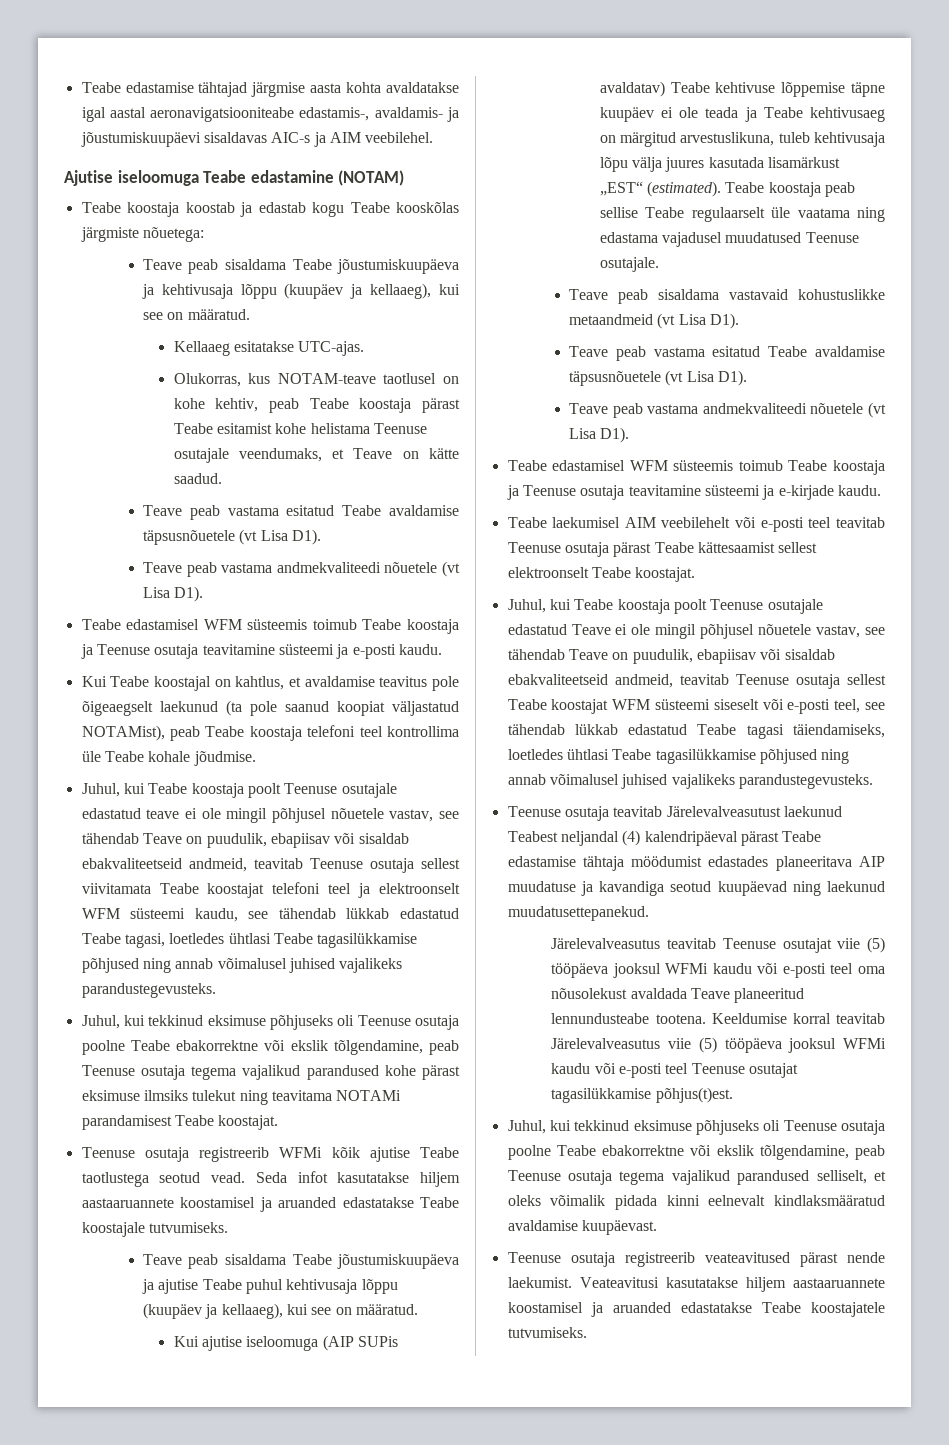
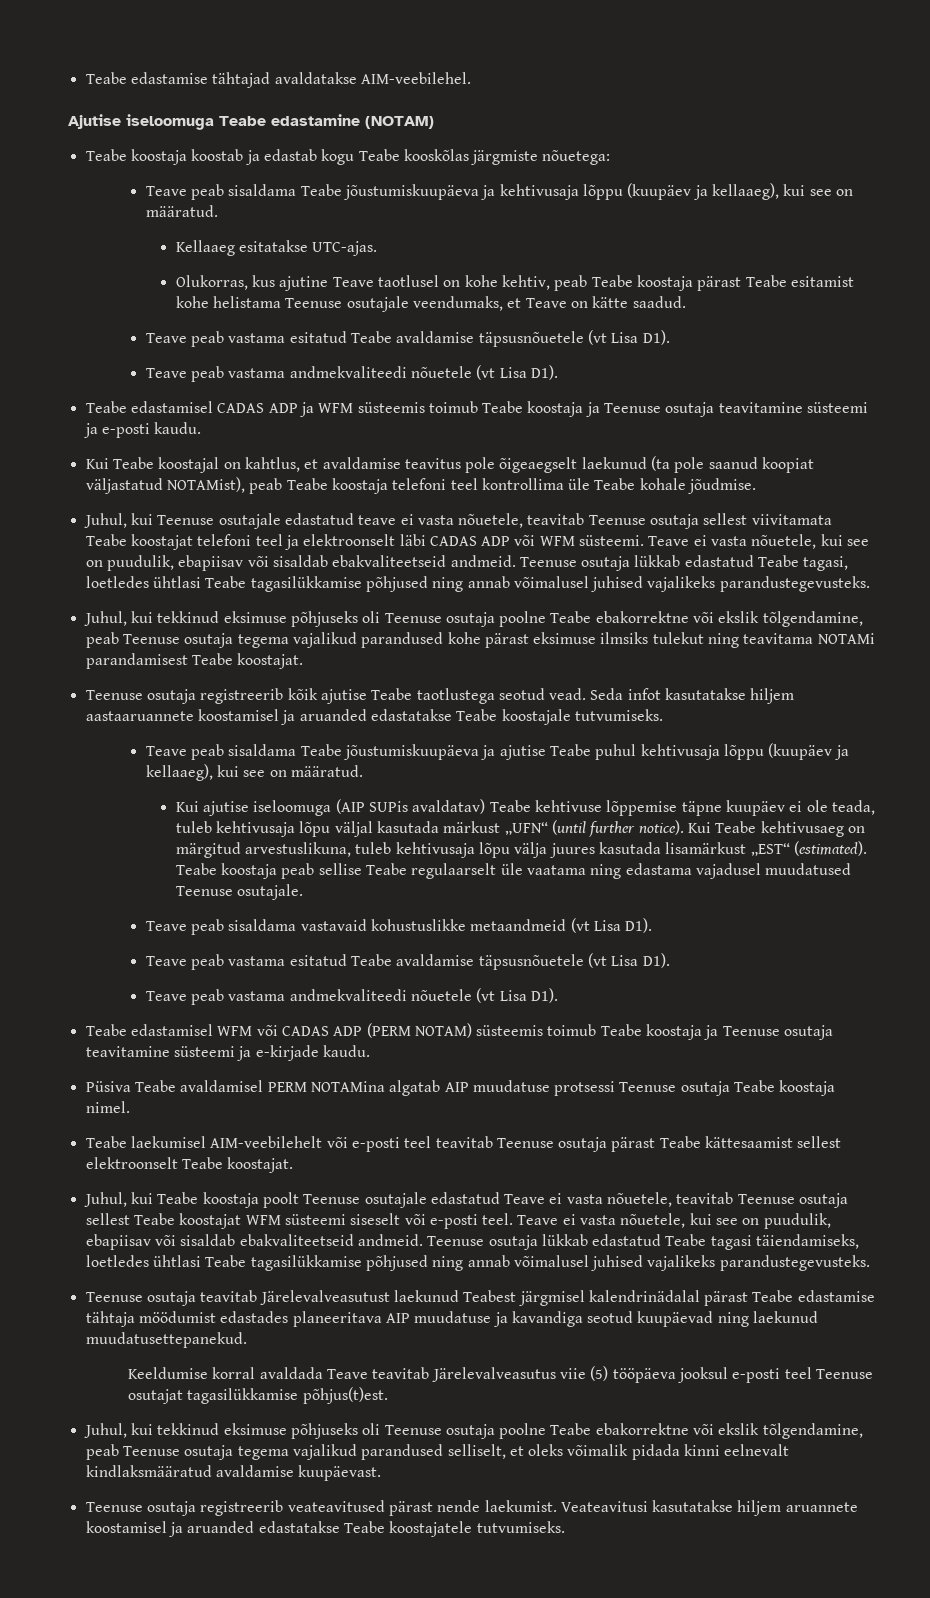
- Teabe edastamise tähtajad järgmise aasta kohta avaldatakse igal aastal aeronavigatsiooniteabe edastamis-, avaldamis- ja jõustumiskuupäevi sisaldavas AIC-s ja AIM veebilehel.
+ Teabe edastamise tähtajad avaldatakse AIM-veebilehel.
- Olukorras, kus NOTAM-teave taotlusel on kohe kehtiv, peab Teabe koostaja pärast Teabe esitamist kohe helistama Teenuse osutajale veendumaks, et Teave on kätte saadud.
+ Olukorras, kus ajutine Teave taotlusel on kohe kehtiv, peab Teabe koostaja pärast Teabe esitamist kohe helistama Teenuse osutajale veendumaks, et Teave on kätte saadud.
- Teabe edastamisel WFM süsteemis toimub Teabe koostaja ja Teenuse osutaja teavitamine süsteemi ja e-posti kaudu.
+ Teabe edastamisel CADAS ADP ja WFM süsteemis toimub Teabe koostaja ja Teenuse osutaja teavitamine süsteemi ja e-posti kaudu.
- Juhul, kui Teabe koostaja poolt Teenuse osutajale edastatud teave ei ole mingil põhjusel nõuetele vastav, see tähendab Teave on puudulik, ebapiisav või sisaldab ebakvaliteetseid andmeid, teavitab Teenuse osutaja sellest viivitamata Teabe koostajat telefoni teel ja elektroonselt WFM süsteemi kaudu, see tähendab lükkab edastatud Teabe tagasi, loetledes ühtlasi Teabe tagasilükkamise põhjused ning annab võimalusel juhised vajalikeks parandustegevusteks.
+ Juhul, kui Teenuse osutajale edastatud teave ei vasta nõuetele, teavitab Teenuse osutaja sellest viivitamata Teabe koostajat telefoni teel ja elektroonselt läbi CADAS ADP või WFM süsteemi. Teave ei vasta nõuetele, kui see on puudulik, ebapiisav või sisaldab ebakvaliteetseid andmeid. Teenuse osutaja lükkab edastatud Teabe tagasi, loetledes ühtlasi Teabe tagasilükkamise põhjused ning annab võimalusel juhised vajalikeks parandustegevusteks.
- Teenuse osutaja registreerib WFMi kõik ajutise Teabe taotlustega seotud vead.
+ Teenuse osutaja registreerib kõik ajutise Teabe taotlustega seotud vead.
- Kui ajutise iseloomuga (AIP SUPis avaldatav) Teabe kehtivuse lõppemise täpne kuupäev ei ole teada ja Teabe kehtivusaeg on märgitud arvestuslikuna, tuleb kehtivusaja lõpu välja juures kasutada lisamärkust „EST“ (estimated).
+ Kui ajutise iseloomuga (AIP SUPis avaldatav) Teabe kehtivuse lõppemise täpne kuupäev ei ole teada, tuleb kehtivusaja lõpu väljal kasutada märkust „UFN“ (until further notice). Kui Teabe kehtivusaeg on märgitud arvestuslikuna, tuleb kehtivusaja lõpu välja juures kasutada lisamärkust „EST“ (estimated).
- Teabe edastamisel WFM süsteemis toimub Teabe koostaja ja Teenuse osutaja teavitamine süsteemi ja e-kirjade kaudu.
+ Teabe edastamisel WFM või CADAS ADP (PERM NOTAM) süsteemis toimub Teabe koostaja ja Teenuse osutaja teavitamine süsteemi ja e-kirjade kaudu.
+ Püsiva Teabe avaldamisel PERM NOTAMina algatab AIP muudatuse protsessi Teenuse osutaja Teabe koostaja nimel.
- Teabe laekumisel AIM veebilehelt või e-posti teel teavitab Teenuse osutaja pärast Teabe kättesaamist sellest elektroonselt Teabe koostajat.
+ Teabe laekumisel AIM-veebilehelt või e-posti teel teavitab Teenuse osutaja pärast Teabe kättesaamist sellest elektroonselt Teabe koostajat.
- Juhul, kui Teabe koostaja poolt Teenuse osutajale edastatud Teave ei ole mingil põhjusel nõuetele vastav, see tähendab Teave on puudulik, ebapiisav või sisaldab ebakvaliteetseid andmeid, teavitab Teenuse osutaja sellest Teabe koostajat WFM süsteemi siseselt või e-posti teel, see tähendab lükkab edastatud Teabe tagasi täiendamiseks, loetledes ühtlasi Teabe tagasilükkamise põhjused ning annab võimalusel juhised vajalikeks parandustegevusteks.
+ Juhul, kui Teabe koostaja poolt Teenuse osutajale edastatud Teave ei vasta nõuetele, teavitab Teenuse osutaja sellest Teabe koostajat WFM süsteemi siseselt või e-posti teel. Teave ei vasta nõuetele, kui see on puudulik, ebapiisav või sisaldab ebakvaliteetseid andmeid. Teenuse osutaja lükkab edastatud Teabe tagasi täiendamiseks, loetledes ühtlasi Teabe tagasilükkamise põhjused ning annab võimalusel juhised vajalikeks parandustegevusteks.
- Teenuse osutaja teavitab Järelevalveasutust laekunud Teabest neljandal (4) kalendripäeval pärast Teabe edastamise tähtaja möödumist edastades planeeritava AIP muudatuse ja kavandiga seotud kuupäevad ning laekunud muudatusettepanekud.
+ Teenuse osutaja teavitab Järelevalveasutust laekunud Teabest järgmisel kalendrinädalal pärast Teabe edastamise tähtaja möödumist edastades planeeritava AIP muudatuse ja kavandiga seotud kuupäevad ning laekunud muudatusettepanekud.
- Järelevalveasutus teavitab Teenuse osutajat viie (5) tööpäeva jooksul WFMi kaudu või e-posti teel oma nõusolekust avaldada Teave planeeritud lennundusteabe tootena. Keeldumise korral teavitab Järelevalveasutus viie (5) tööpäeva jooksul WFMi kaudu või e-posti teel Teenuse osutajat tagasilükkamise põhjus(t)est.
+ Keeldumise korral avaldada Teave teavitab Järelevalveasutus viie (5) tööpäeva jooksul e-posti teel Teenuse osutajat tagasilükkamise põhjus(t)est.
- Veateavitusi kasutatakse hiljem aastaaruannete koostamisel ja aruanded edastatakse Teabe koostajatele tutvumiseks.
+ Veateavitusi kasutatakse hiljem aruannete koostamisel ja aruanded edastatakse Teabe koostajatele tutvumiseks.

